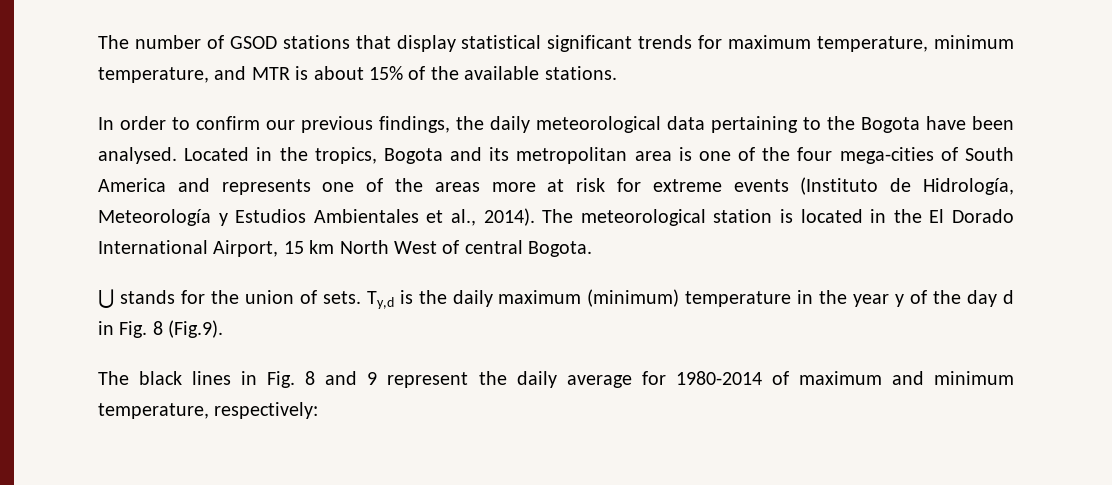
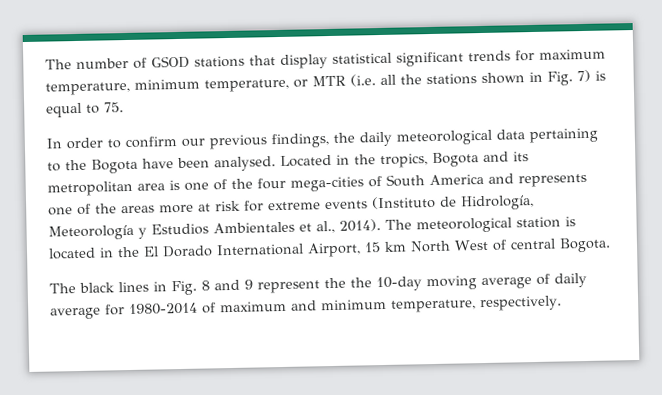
- The number of GSOD stations that display statistical significant trends for maximum temperature, minimum temperature, and MTR is about 15% of the available stations.
+ The number of GSOD stations that display statistical significant trends for maximum temperature, minimum temperature, or MTR (i.e. all the stations shown in Fig. 7) is equal to 75.
- ⋃ stands for the union of sets. Ty,d is the daily maximum (minimum) temperature in the year y of the day d in Fig. 8 (Fig.9).
- The black lines in Fig. 8 and 9 represent the daily average for 1980-2014 of maximum and minimum temperature, respectively:
+ The black lines in Fig. 8 and 9 represent the the 10-day moving average of daily average for 1980-2014 of maximum and minimum temperature, respectively.

